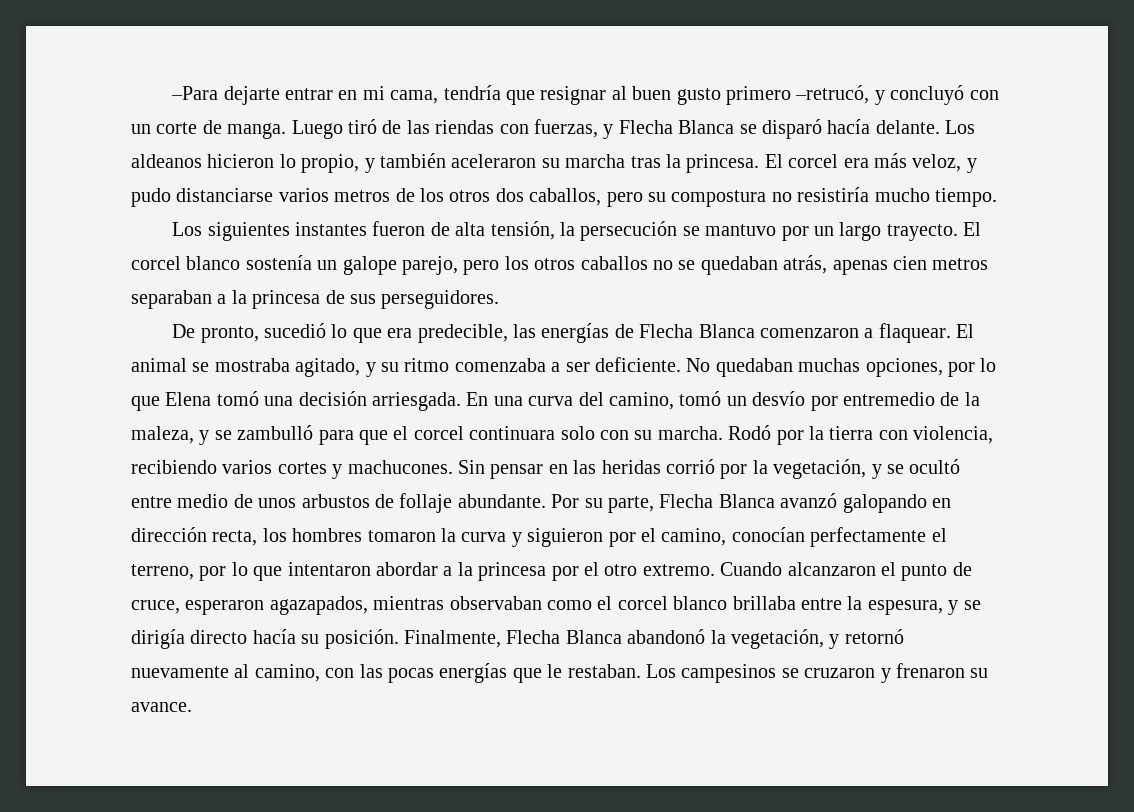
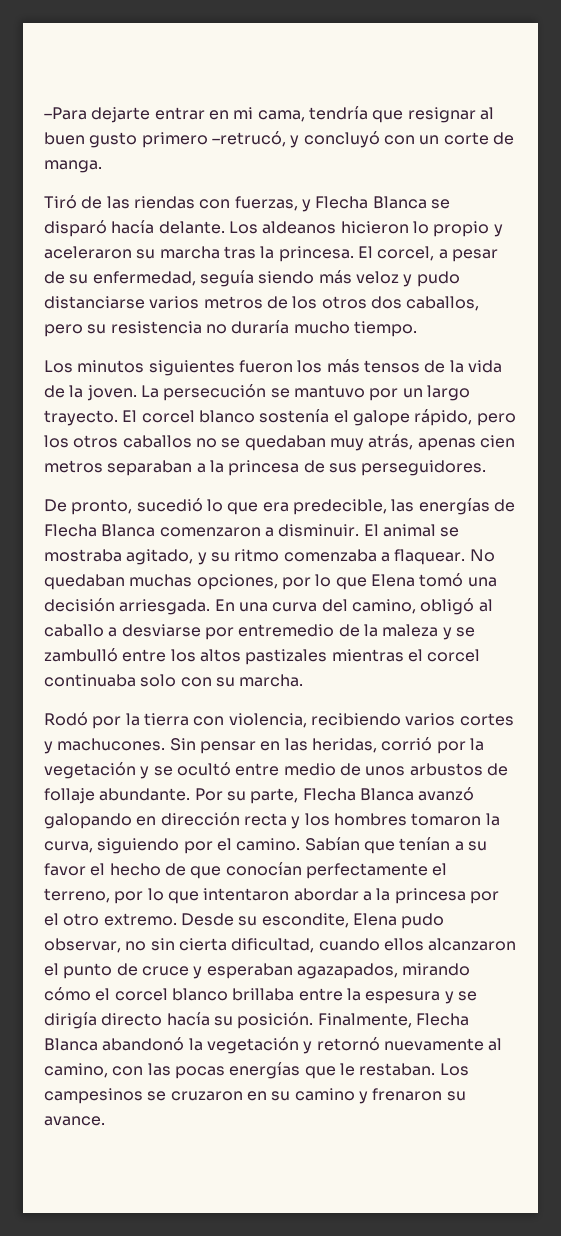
- –Para dejarte entrar en mi cama, tendría que resignar al buen gusto primero –retrucó, y concluyó con un corte de manga. Luego tiró de las riendas con fuerzas, y Flecha Blanca se disparó hacía delante.
+ –Para dejarte entrar en mi cama, tendría que resignar al buen gusto primero –retrucó, y concluyó con un corte de manga.
+ Tiró de las riendas con fuerzas, y Flecha Blanca se disparó hacía delante.
- Los aldeanos hicieron lo propio, y también aceleraron su marcha tras la princesa.
+ Los aldeanos hicieron lo propio y aceleraron su marcha tras la princesa.
- El corcel era más veloz, y pudo distanciarse varios metros de los otros dos caballos, pero su compostura no resistiría mucho tiempo.
+ El corcel, a pesar de su enfermedad, seguía siendo más veloz y pudo distanciarse varios metros de los otros dos caballos, pero su resistencia no duraría mucho tiempo.
- Los siguientes instantes fueron de alta tensión, la persecución se mantuvo por un largo trayecto.
+ Los minutos siguientes fueron los más tensos de la vida de la joven. La persecución se mantuvo por un largo trayecto.
- El corcel blanco sostenía un galope parejo, pero los otros caballos no se quedaban atrás, apenas cien metros separaban a la princesa de sus perseguidores.
+ El corcel blanco sostenía el galope rápido, pero los otros caballos no se quedaban muy atrás, apenas cien metros separaban a la princesa de sus perseguidores.
- De pronto, sucedió lo que era predecible, las energías de Flecha Blanca comenzaron a flaquear.
+ De pronto, sucedió lo que era predecible, las energías de Flecha Blanca comenzaron a disminuir.
- El animal se mostraba agitado, y su ritmo comenzaba a ser deficiente.
+ El animal se mostraba agitado, y su ritmo comenzaba a flaquear.
- En una curva del camino, tomó un desvío por entremedio de la maleza, y se zambulló para que el corcel continuara solo con su marcha. Rodó por la tierra con violencia, recibiendo varios cortes y machucones.
+ En una curva del camino, obligó al caballo a desviarse por entremedio de la maleza y se zambulló entre los altos pastizales mientras el corcel continuaba solo con su marcha.
+ Rodó por la tierra con violencia, recibiendo varios cortes y machucones.
- Sin pensar en las heridas corrió por la vegetación, y se ocultó entre medio de unos arbustos de follaje abundante.
+ Sin pensar en las heridas, corrió por la vegetación y se ocultó entre medio de unos arbustos de follaje abundante.
- Por su parte, Flecha Blanca avanzó galopando en dirección recta, los hombres tomaron la curva y siguieron por el camino, conocían perfectamente el terreno, por lo que intentaron abordar a la princesa por el otro extremo.
+ Por su parte, Flecha Blanca avanzó galopando en dirección recta y los hombres tomaron la curva, siguiendo por el camino. Sabían que tenían a su favor el hecho de que conocían perfectamente el terreno, por lo que intentaron abordar a la princesa por el otro extremo.
- Cuando alcanzaron el punto de cruce, esperaron agazapados, mientras observaban como el corcel blanco brillaba entre la espesura, y se dirigía directo hacía su posición.
+ Desde su escondite, Elena pudo observar, no sin cierta dificultad, cuando ellos alcanzaron el punto de cruce y esperaban agazapados, mirando cómo el corcel blanco brillaba entre la espesura y se dirigía directo hacía su posición.
- Finalmente, Flecha Blanca abandonó la vegetación, y retornó nuevamente al camino, con las pocas energías que le restaban.
+ Finalmente, Flecha Blanca abandonó la vegetación y retornó nuevamente al camino, con las pocas energías que le restaban.
- Los campesinos se cruzaron y frenaron su avance.
+ Los campesinos se cruzaron en su camino y frenaron su avance.

